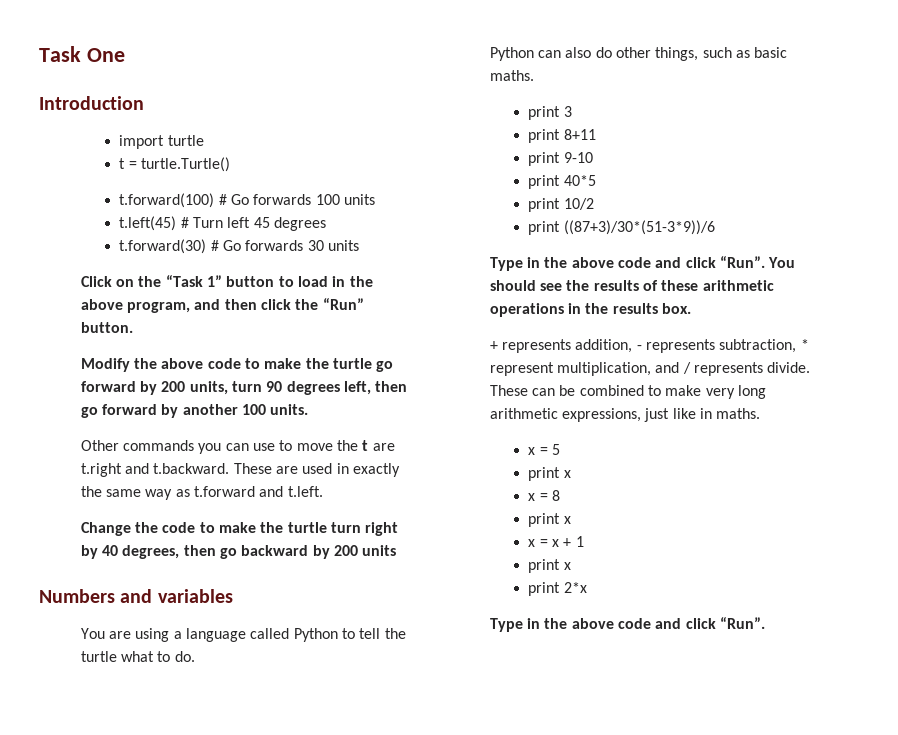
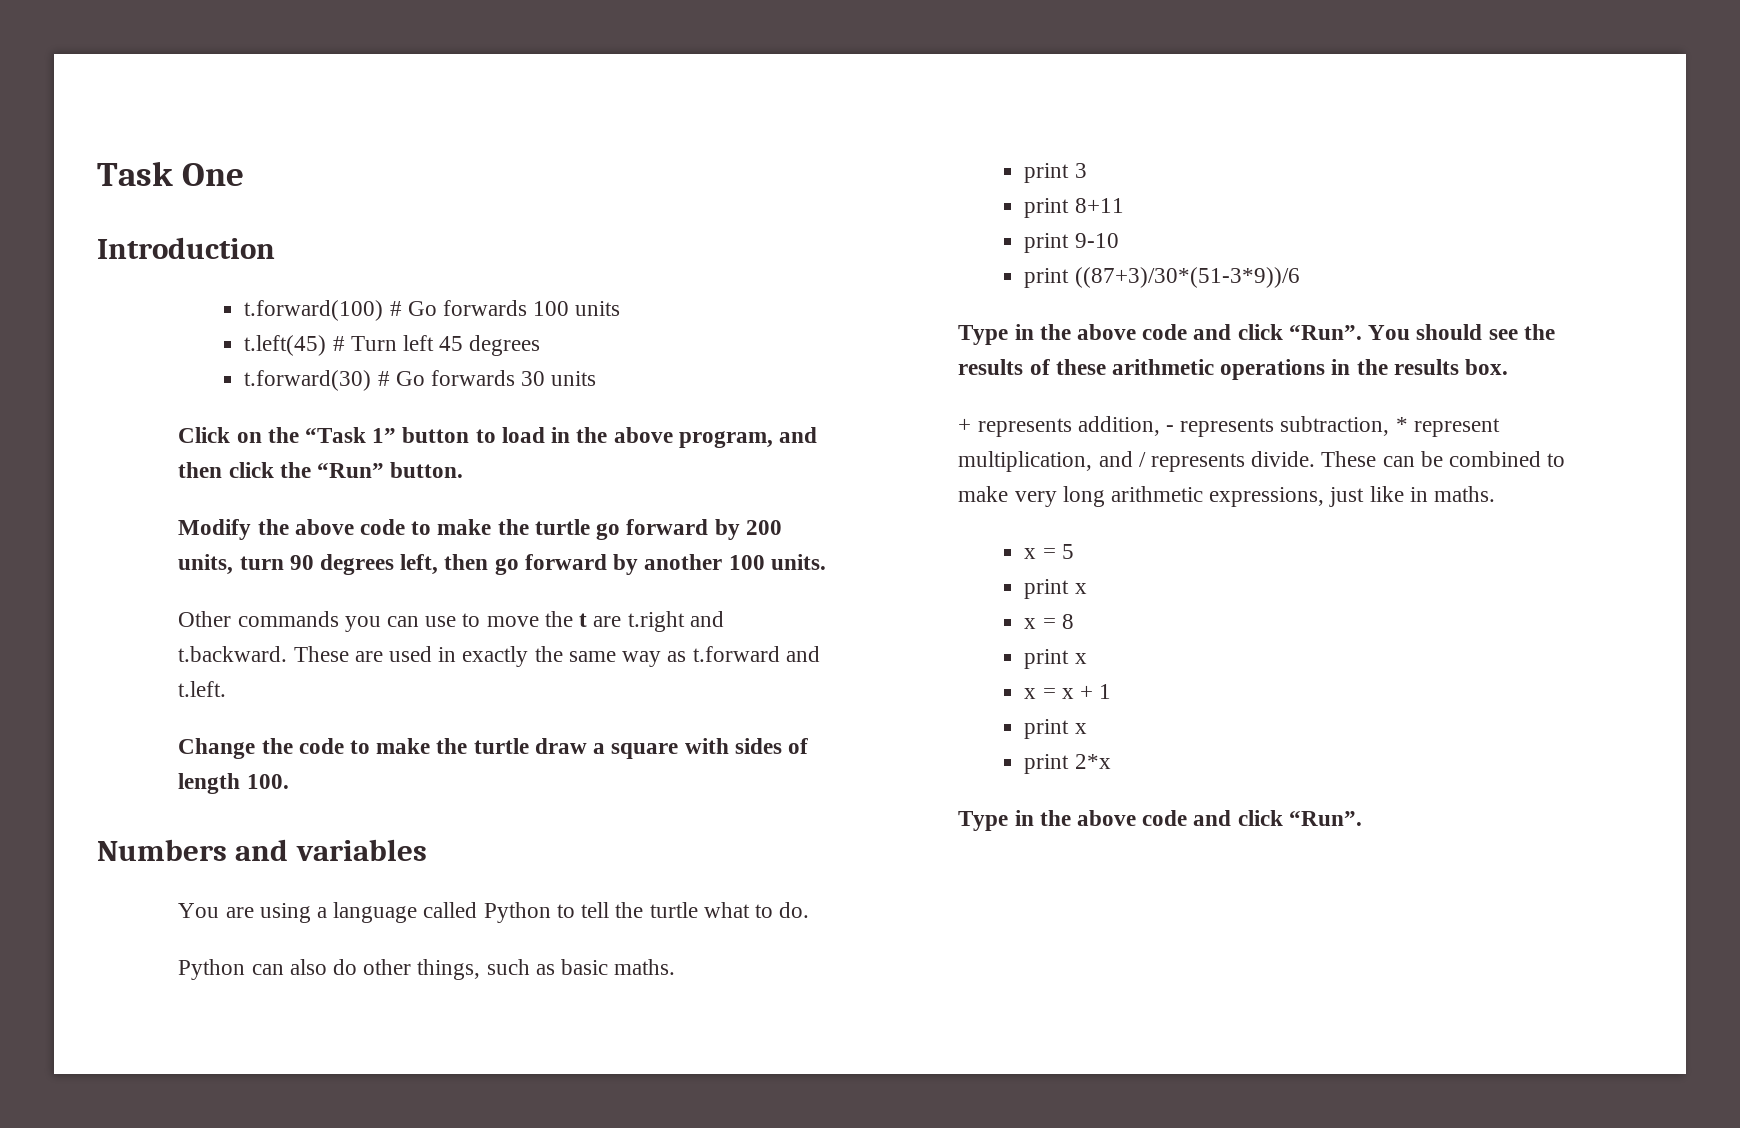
- import turtle
- t = turtle.Turtle()
- Change the code to make the turtle turn right by 40 degrees, then go backward by 200 units
+ Change the code to make the turtle draw a square with sides of length 100.
- print 40*5
- print 10/2

